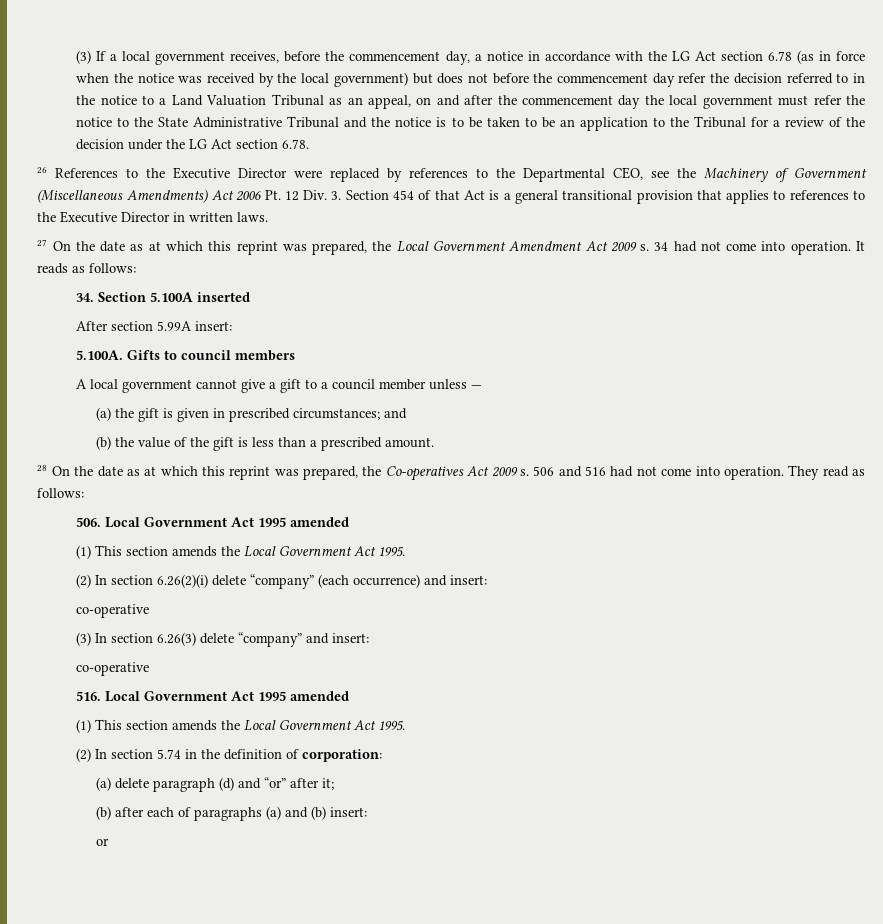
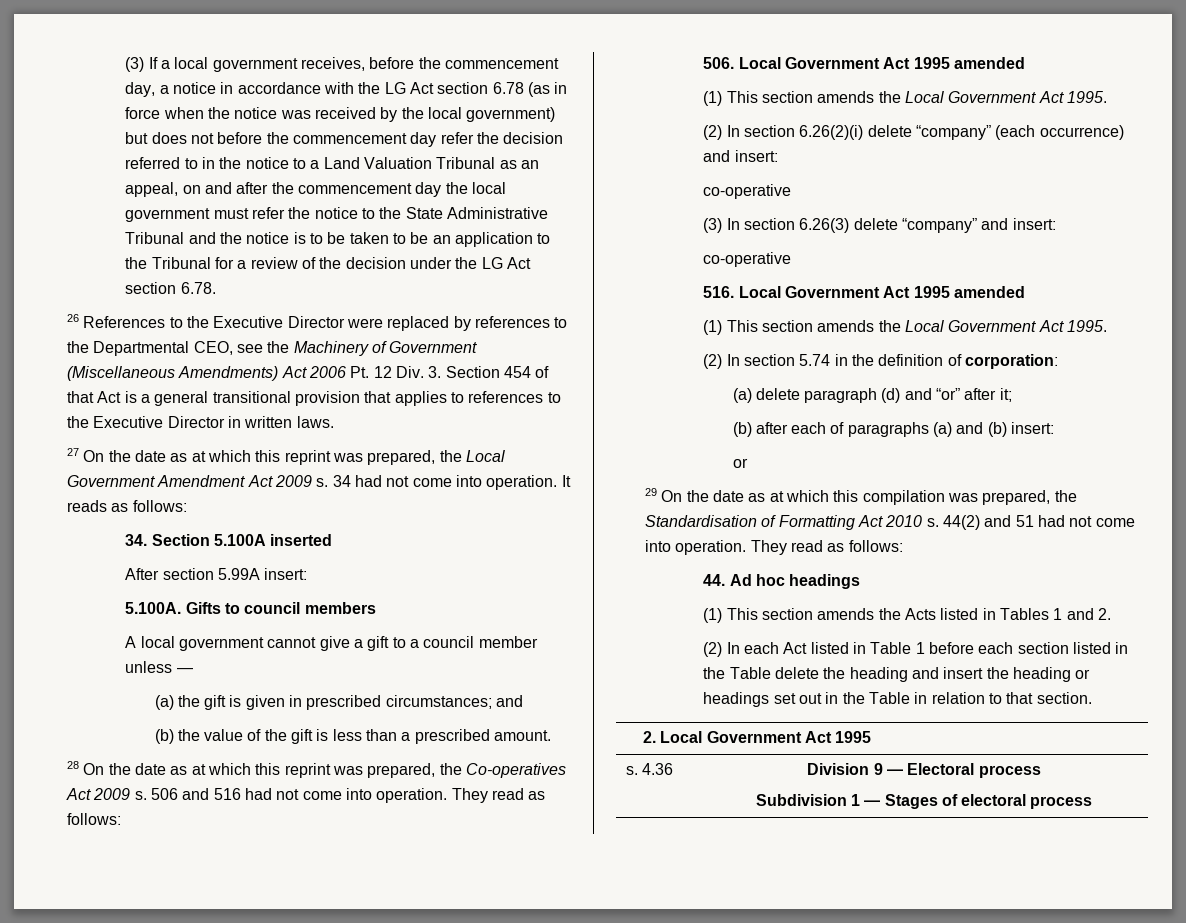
+ 29 On the date as at which this compilation was prepared, the Standardisation of Formatting Act 2010 s. 44(2) and 51 had not come into operation. They read as follows:
+ 44. Ad hoc headings
+ (1) This section amends the Acts listed in Tables 1 and 2.
+ (2) In each Act listed in Table 1 before each section listed in the Table delete the heading and insert the heading or headings set out in the Table in relation to that section.
+ 2. Local Government Act 1995
+ s. 4.36 | Division 9 — Electoral process
+ Subdivision 1 — Stages of electoral process

